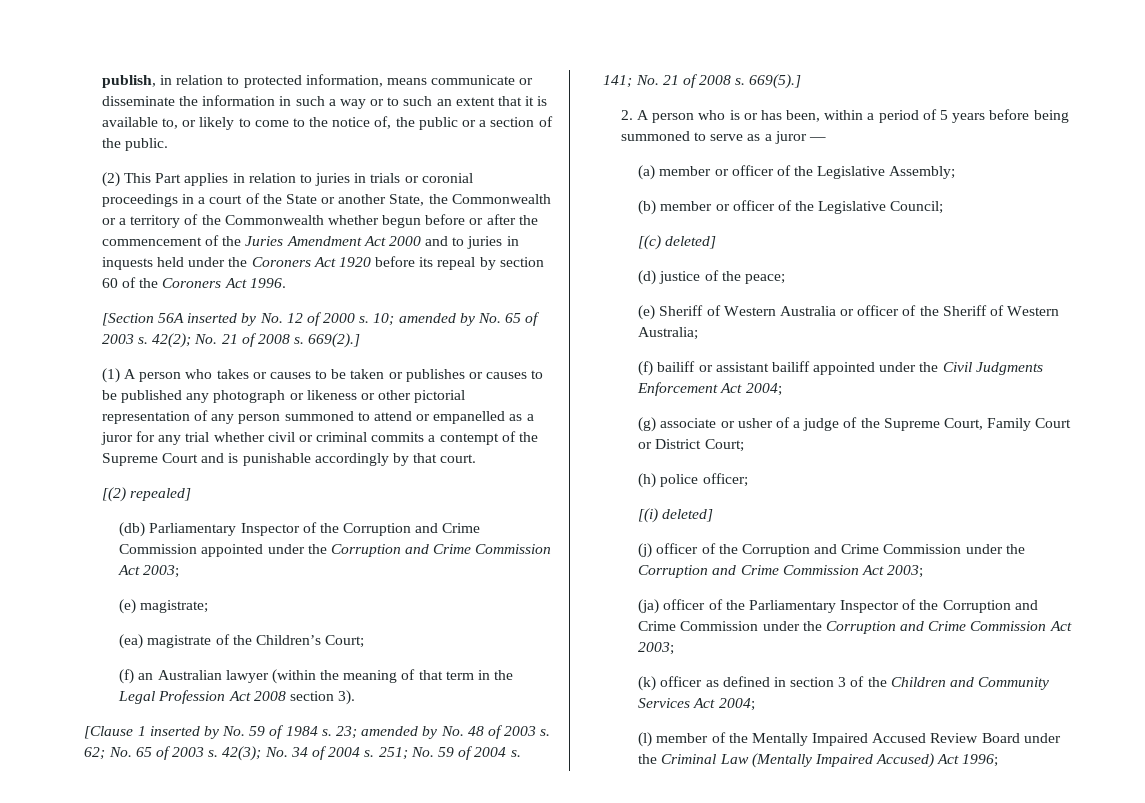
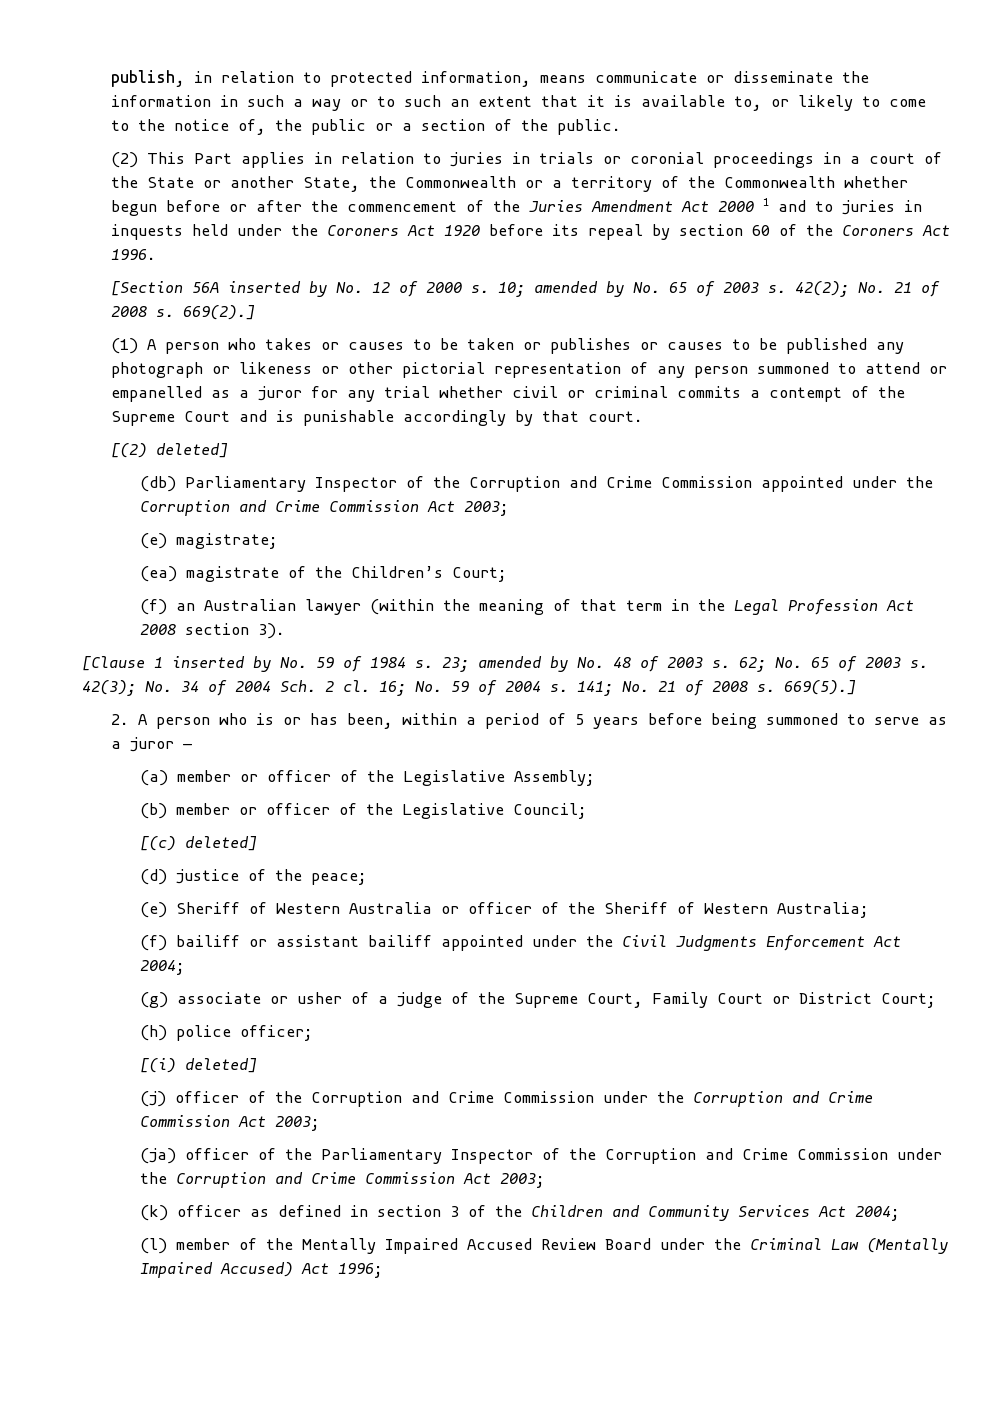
- (2) This Part applies in relation to juries in trials or coronial proceedings in a court of the State or another State, the Commonwealth or a territory of the Commonwealth whether begun before or after the commencement of the Juries Amendment Act 2000 and to juries in inquests held under the Coroners Act 1920 before its repeal by section 60 of the Coroners Act 1996.
+ (2) This Part applies in relation to juries in trials or coronial proceedings in a court of the State or another State, the Commonwealth or a territory of the Commonwealth whether begun before or after the commencement of the Juries Amendment Act 2000 1 and to juries in inquests held under the Coroners Act 1920 before its repeal by section 60 of the Coroners Act 1996.
- [(2) repealed]
+ [(2) deleted]
- 42(3); No. 34 of 2004 s. 251; No. 59 of 2004 s.
+ 42(3); No. 34 of 2004 Sch. 2 cl. 16; No. 59 of 2004 s.

